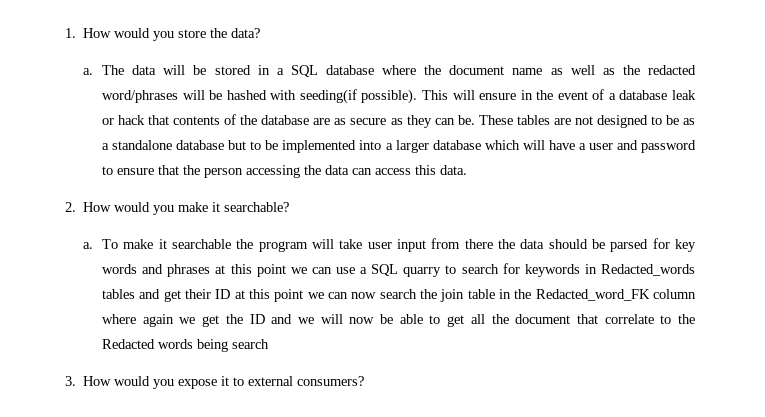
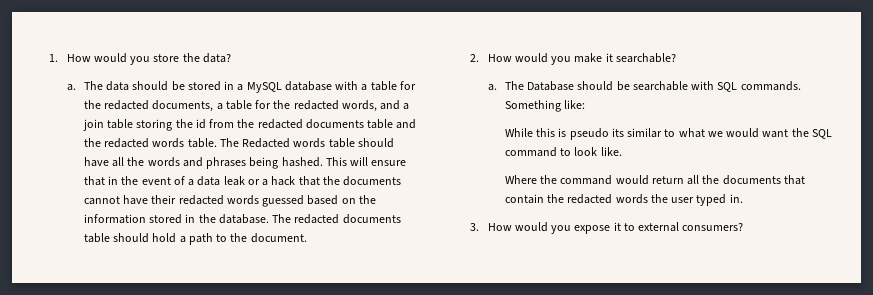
- The data will be stored in a SQL database where the document name as well as the redacted word/phrases will be hashed with seeding(if possible).
+ The data should be stored in a MySQL database with a table for the redacted documents, a table for the redacted words, and a join table storing the id from the redacted documents table and the redacted words table. The Redacted words table should have all the words and phrases being hashed.
- This will ensure in the event of a database leak or hack that contents of the database are as secure as they can be. These tables are not designed to be as a standalone database but to be implemented into a larger database which will have a user and password to ensure that the person accessing the data can access this data.
+ This will ensure that in the event of a data leak or a hack that the documents cannot have their redacted words guessed based on the information stored in the database. The redacted documents table should hold a path to the document.
- To make it searchable the program will take user input from there the data should be parsed for key words and phrases at this point we can use a SQL quarry to search for keywords in Redacted_words tables and get their ID at this point we can now search the join table in the Redacted_word_FK column where again we get the ID and we will now be able to get all the document that correlate to the Redacted words being search
+ The Database should be searchable with SQL commands. Something like:
+ While this is pseudo its similar to what we would want the SQL command to look like.
+ Where the command would return all the documents that contain the redacted words the user typed in.

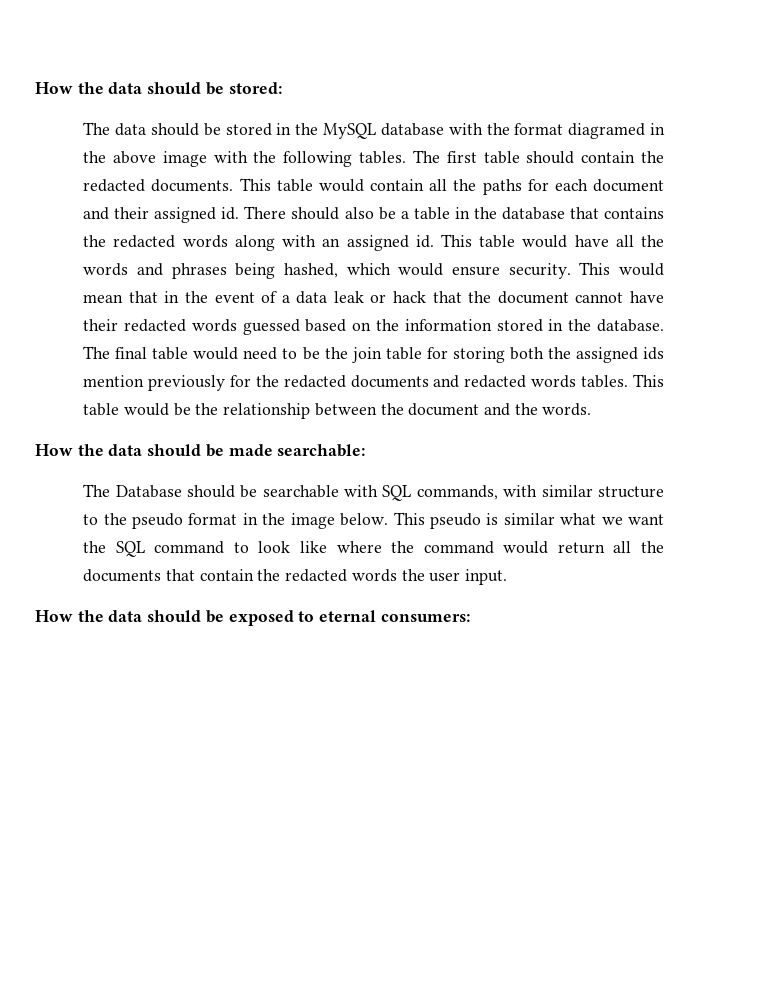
- 1. How would you store the data?
- a. The data should be stored in a MySQL database with a table for the redacted documents, a table for the redacted words, and a join table storing the id from the redacted documents table and the redacted words table. The Redacted words table should have all the words and phrases being hashed. This will ensure that in the event of a data leak or a hack that the documents cannot have their redacted words guessed based on the information stored in the database.
+ How the data should be stored:
+ The data should be stored in the MySQL database with the format diagramed in the above image with the following tables. The first table should contain the redacted documents. This table would contain all the paths for each document and their assigned id. There should also be a table in the database that contains the redacted words along with an assigned id. This table would have all the words and phrases being hashed, which would ensure security. This would mean that in the event of a data leak or hack that the document cannot have their redacted words guessed based on the information stored in the database.
- The redacted documents table should hold a path to the document.
- 2. How would you make it searchable?
- a. The Database should be searchable with SQL commands. Something like:
- While this is pseudo its similar to what we would want the SQL command to look like.
- Where the command would return all the documents that contain the redacted words the user typed in.
- 3. How would you expose it to external consumers?
+ The final table would need to be the join table for storing both the assigned ids mention previously for the redacted documents and redacted words tables. This table would be the relationship between the document and the words.
+ How the data should be made searchable:
+ The Database should be searchable with SQL commands, with similar structure to the pseudo format in the image below. This pseudo is similar what we want the SQL command to look like where the command would return all the documents that contain the redacted words the user input.
+ How the data should be exposed to eternal consumers:

